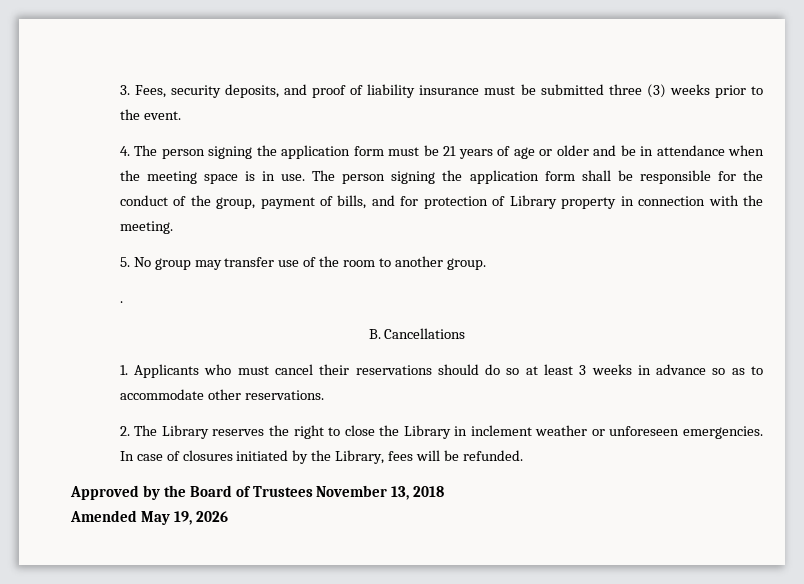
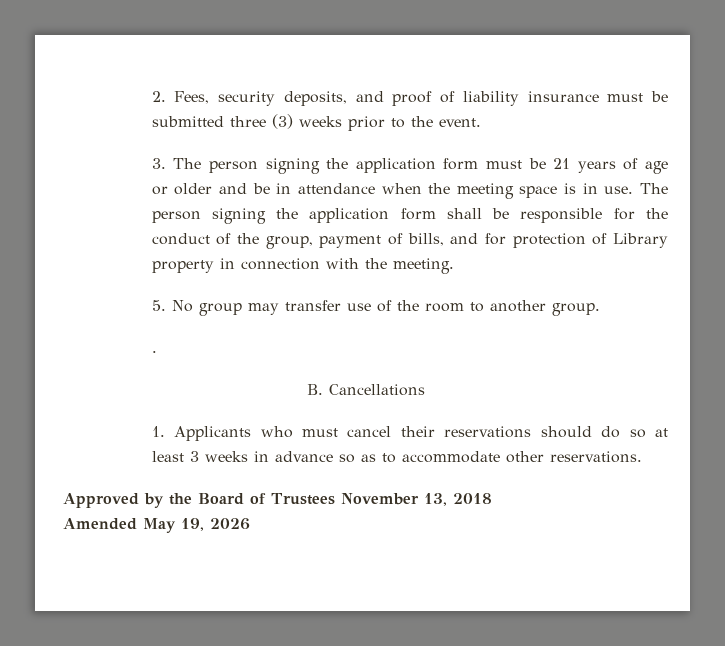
- 3. Fees, security deposits, and proof of liability insurance must be submitted three (3) weeks prior to the event.
+ 2. Fees, security deposits, and proof of liability insurance must be submitted three (3) weeks prior to the event.
- 4. The person signing the application form must be 21 years of age or older and be in attendance when the meeting space is in use.
+ 3. The person signing the application form must be 21 years of age or older and be in attendance when the meeting space is in use.
- 2. The Library reserves the right to close the Library in inclement weather or unforeseen emergencies. In case of closures initiated by the Library, fees will be refunded.

